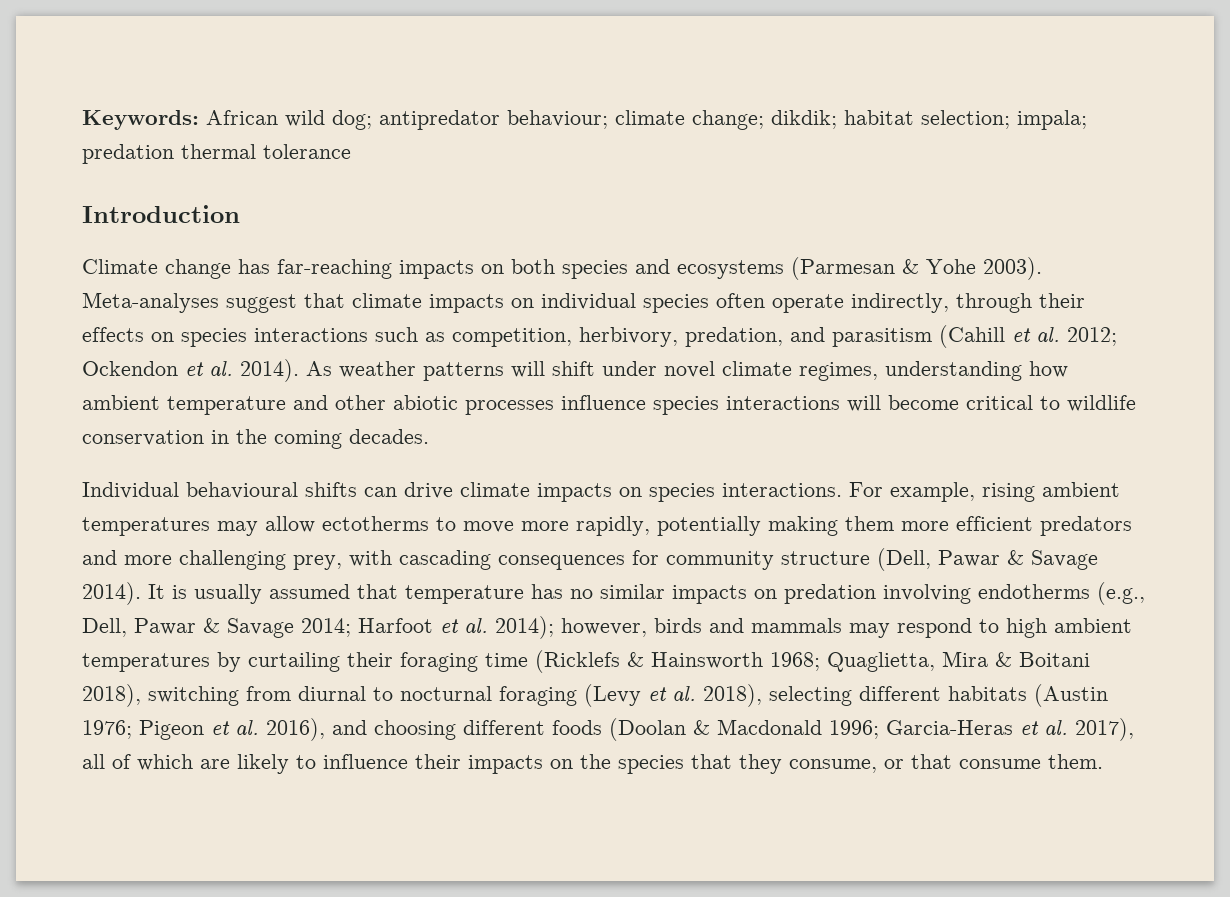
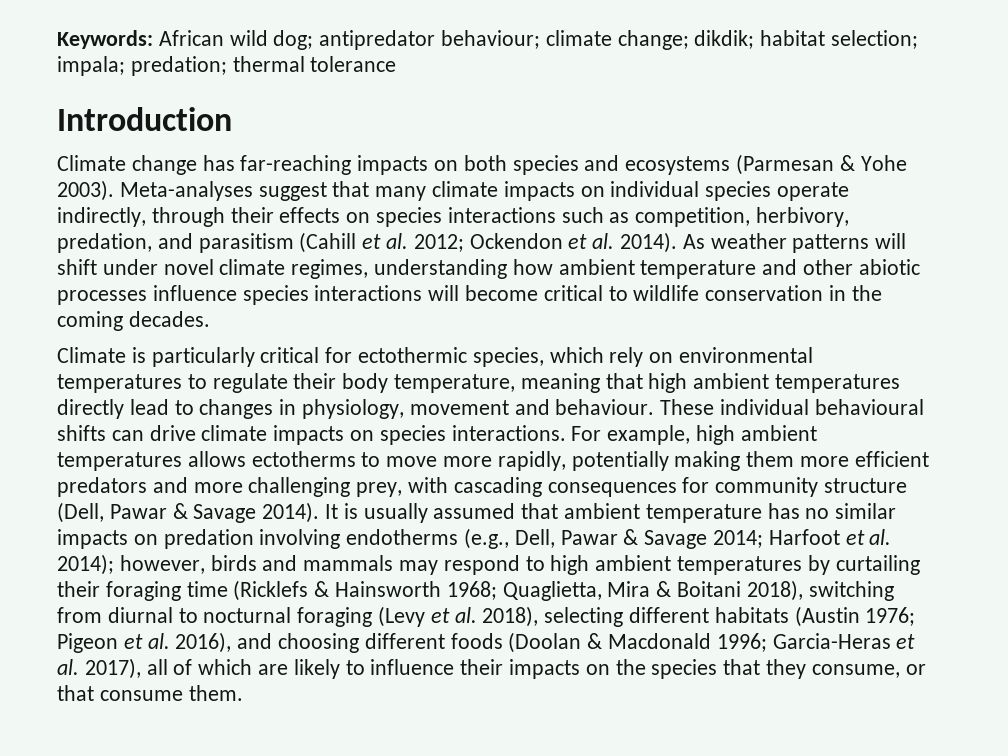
- Keywords: African wild dog; antipredator behaviour; climate change; dikdik; habitat selection; impala; predation thermal tolerance
+ Keywords: African wild dog; antipredator behaviour; climate change; dikdik; habitat selection; impala; predation; thermal tolerance
- Meta-analyses suggest that climate impacts on individual species often operate indirectly, through their effects on species interactions such as competition, herbivory, predation, and parasitism (Cahill et al. 2012; Ockendon et al. 2014).
+ Meta-analyses suggest that many climate impacts on individual species operate indirectly, through their effects on species interactions such as competition, herbivory, predation, and parasitism (Cahill et al. 2012; Ockendon et al. 2014).
- Individual behavioural shifts can drive climate impacts on species interactions.
+ Climate is particularly critical for ectothermic species, which rely on environmental temperatures to regulate their body temperature, meaning that high ambient temperatures directly lead to changes in physiology, movement and behaviour. These individual behavioural shifts can drive climate impacts on species interactions.
- For example, rising ambient temperatures may allow ectotherms to move more rapidly, potentially making them more efficient predators and more challenging prey, with cascading consequences for community structure (Dell, Pawar & Savage 2014).
+ For example, high ambient temperatures allows ectotherms to move more rapidly, potentially making them more efficient predators and more challenging prey, with cascading consequences for community structure (Dell, Pawar & Savage 2014).
- It is usually assumed that temperature has no similar impacts on predation involving endotherms (e.g., Dell, Pawar & Savage 2014;
+ It is usually assumed that ambient temperature has no similar impacts on predation involving endotherms (e.g., Dell, Pawar & Savage 2014;

